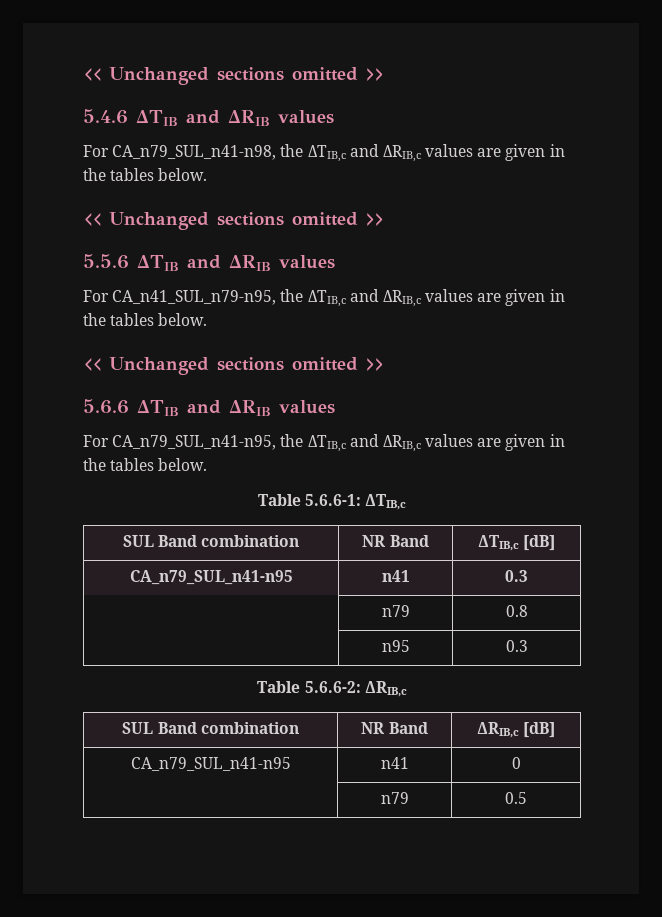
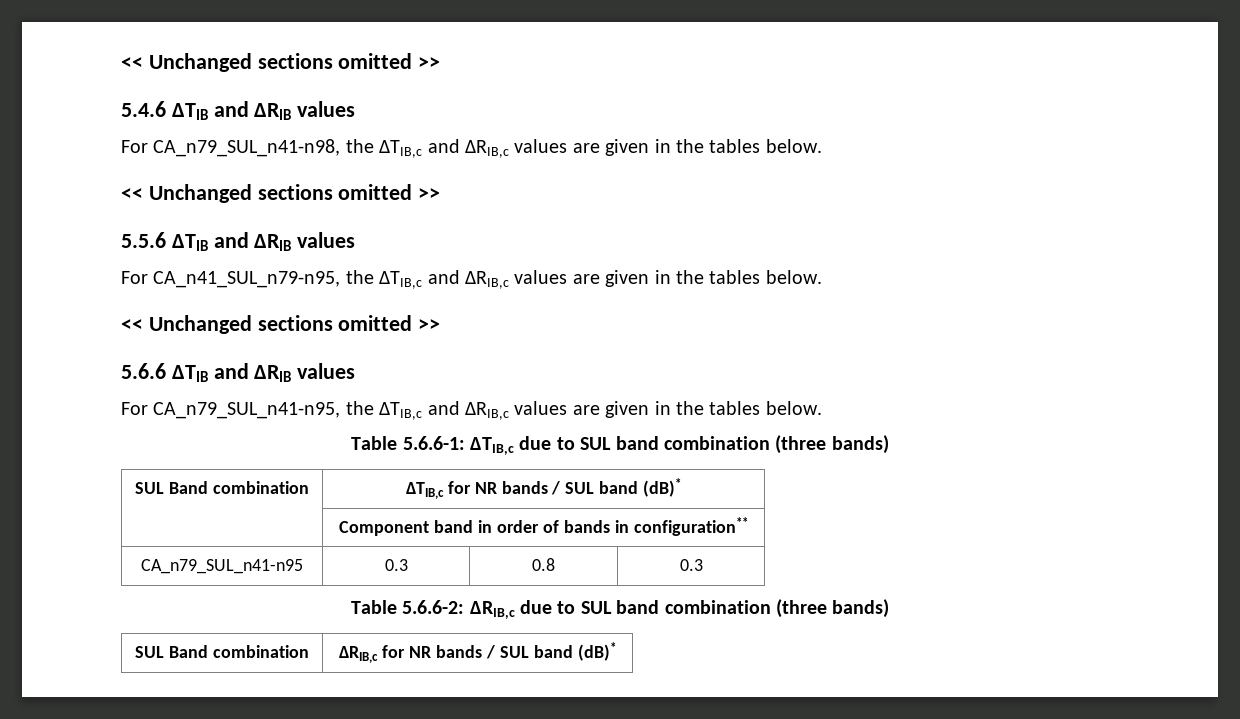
- Table 5.6.6-1: ΔTIB,c
- SUL Band combination | NR Band | ΔTIB,c [dB]
- CA_n79_SUL_n41-n95 | n41 | 0.3
- | n79 | 0.8
- | n95 | 0.3
+ Table 5.6.6-1: ΔTIB,c due to SUL band combination (three bands)
+ SUL Band combination | ΔTIB,c for NR bands / SUL band (dB)*
+ | Component band in order of bands in configuration**
+ CA_n79_SUL_n41-n95 | 0.3 | 0.8 | 0.3
- Table 5.6.6-2: ΔRIB,c
- SUL Band combination | NR Band | ΔRIB,c [dB]
- CA_n79_SUL_n41-n95 | n41 | 0
- | n79 | 0.5
+ Table 5.6.6-2: ΔRIB,c due to SUL band combination (three bands)
+ SUL Band combination | ΔRIB,c for NR bands / SUL band (dB)*

